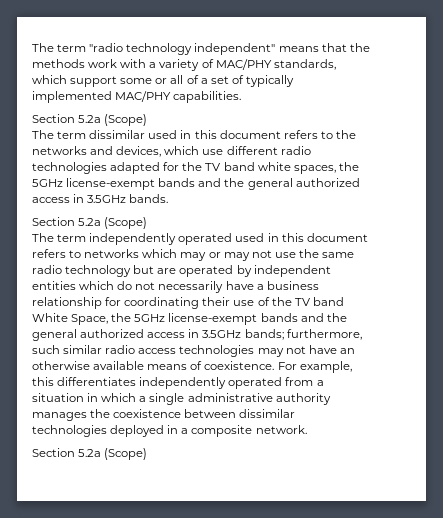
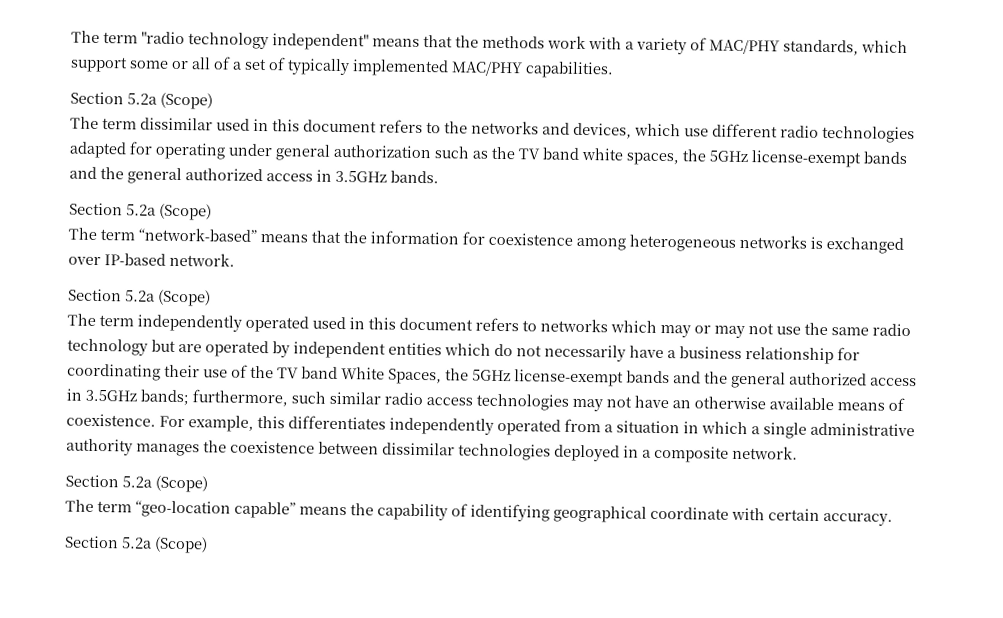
- The term dissimilar used in this document refers to the networks and devices, which use different radio technologies adapted for the TV band white spaces, the 5GHz license-exempt bands and the general authorized access in 3.5GHz bands.
+ The term dissimilar used in this document refers to the networks and devices, which use different radio technologies adapted for operating under general authorization such as the TV band white spaces, the 5GHz license-exempt bands and the general authorized access in 3.5GHz bands.
+ The term “network-based” means that the information for coexistence among heterogeneous networks is exchanged over IP-based network.
+ Section 5.2a (Scope)
- The term independently operated used in this document refers to networks which may or may not use the same radio technology but are operated by independent entities which do not necessarily have a business relationship for coordinating their use of the TV band White Space, the 5GHz license-exempt bands and the general authorized access in 3.5GHz bands;
+ The term independently operated used in this document refers to networks which may or may not use the same radio technology but are operated by independent entities which do not necessarily have a business relationship for coordinating their use of the TV band White Spaces, the 5GHz license-exempt bands and the general authorized access in 3.5GHz bands;
+ The term “geo-location capable” means the capability of identifying geographical coordinate with certain accuracy.
+ Section 5.2a (Scope)

